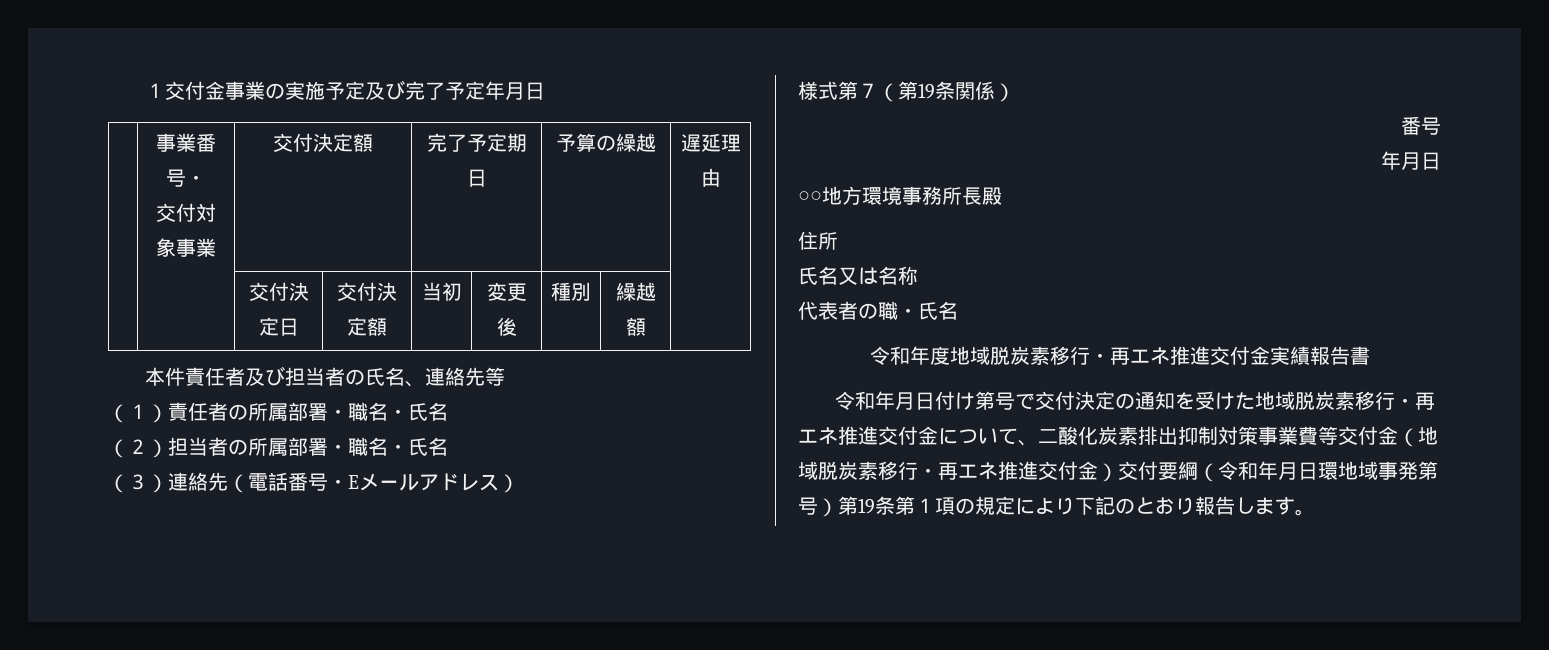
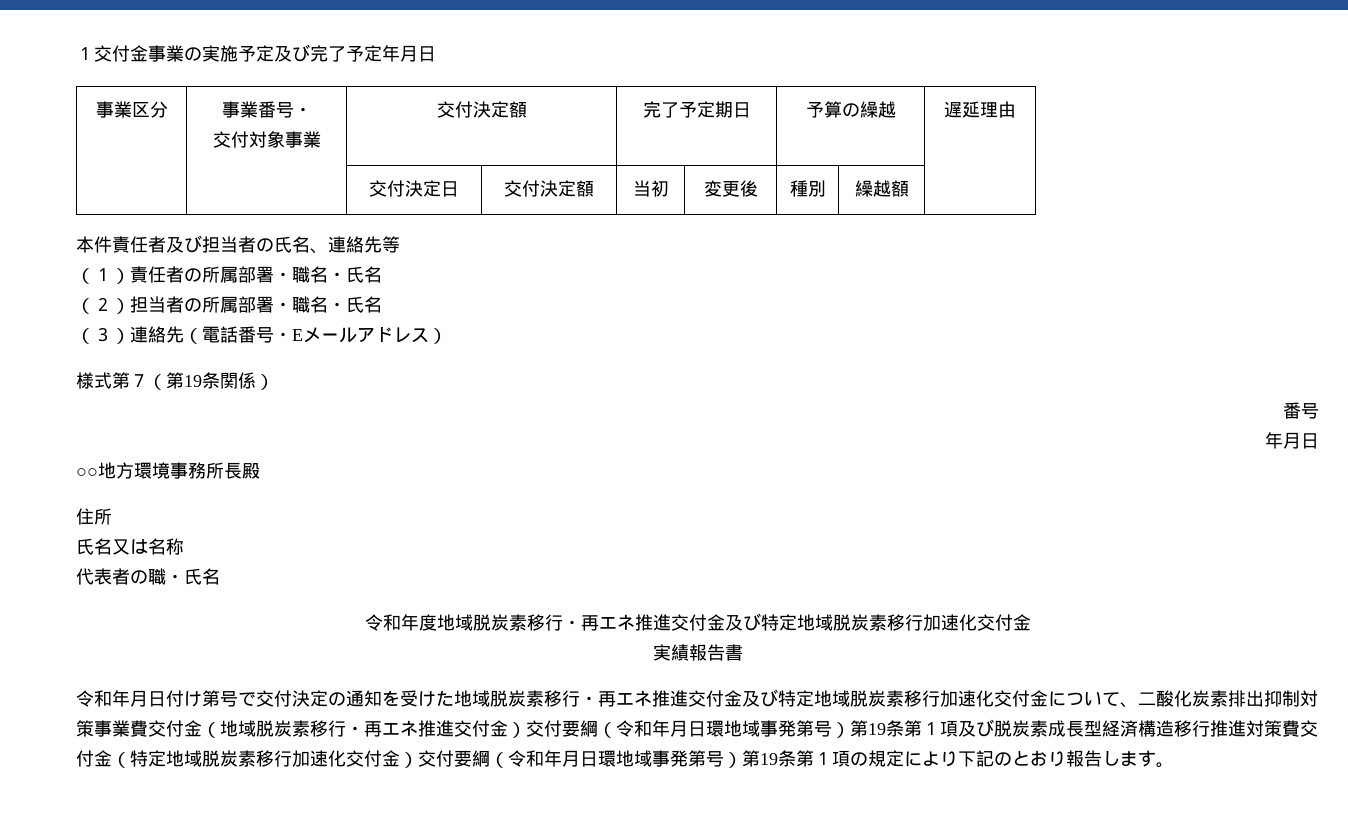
- | 事業番号・
+ 事業区分 | 事業番号・
- 令和年度地域脱炭素移行・再エネ推進交付金実績報告書
+ 令和年度地域脱炭素移行・再エネ推進交付金及び特定地域脱炭素移行加速化交付金
+ 実績報告書
- 令和年月日付け第号で交付決定の通知を受けた地域脱炭素移行・再エネ推進交付金について、二酸化炭素排出抑制対策事業費等交付金（地域脱炭素移行・再エネ推進交付金）交付要綱（令和年月日環地域事発第号）第19条第１項の規定により下記のとおり報告します。
+ 令和年月日付け第号で交付決定の通知を受けた地域脱炭素移行・再エネ推進交付金及び特定地域脱炭素移行加速化交付金について、二酸化炭素排出抑制対策事業費交付金（地域脱炭素移行・再エネ推進交付金）交付要綱（令和年月日環地域事発第号）第19条第１項及び脱炭素成長型経済構造移行推進対策費交付金（特定地域脱炭素移行加速化交付金）交付要綱（令和年月日環地域事発第号）第19条第１項の規定により下記のとおり報告します。

